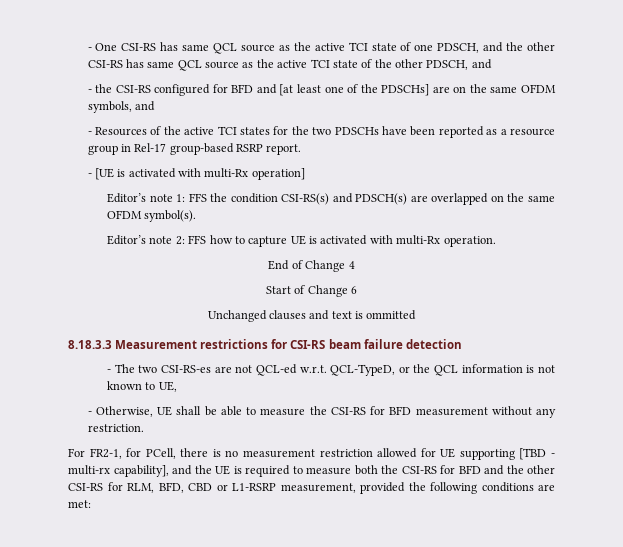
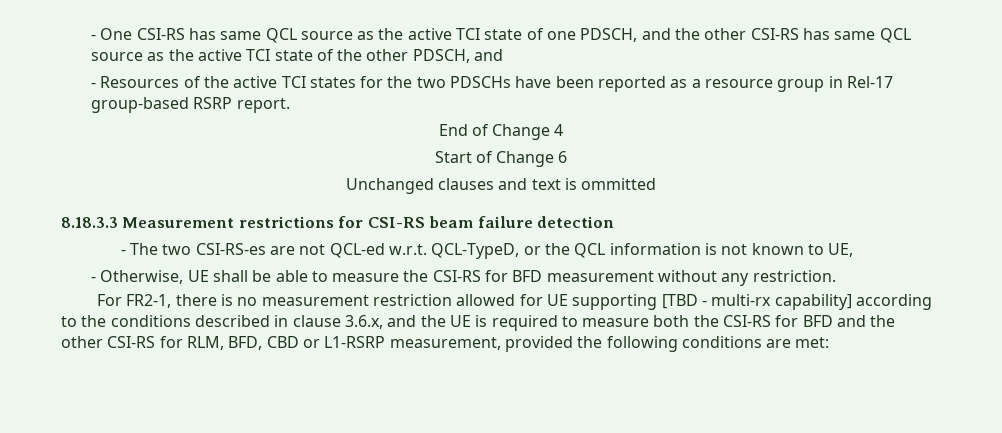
- - the CSI-RS configured for BFD and [at least one of the PDSCHs] are on the same OFDM symbols, and
- - [UE is activated with multi-Rx operation]
- Editor’s note 1: FFS the condition CSI-RS(s) and PDSCH(s) are overlapped on the same OFDM symbol(s).
- Editor’s note 2: FFS how to capture UE is activated with multi-Rx operation.
- For FR2-1, for PCell, there is no measurement restriction allowed for UE supporting [TBD - multi-rx capability], and the UE is required to measure both the CSI-RS for BFD and the other CSI-RS for RLM, BFD, CBD or L1-RSRP measurement, provided the following conditions are met:
+ For FR2-1, there is no measurement restriction allowed for UE supporting [TBD - multi-rx capability] according to the conditions described in clause 3.6.x, and the UE is required to measure both the CSI-RS for BFD and the other CSI-RS for RLM, BFD, CBD or L1-RSRP measurement, provided the following conditions are met:

